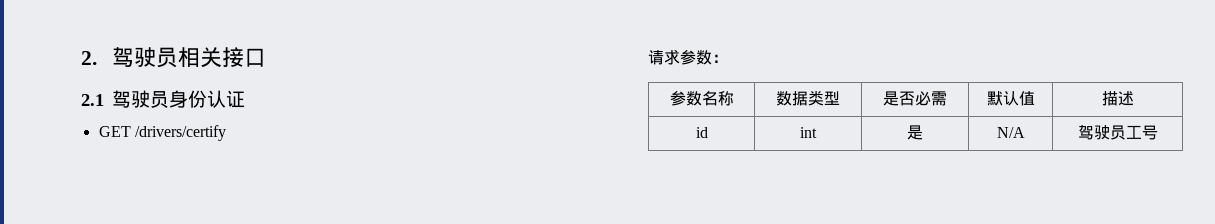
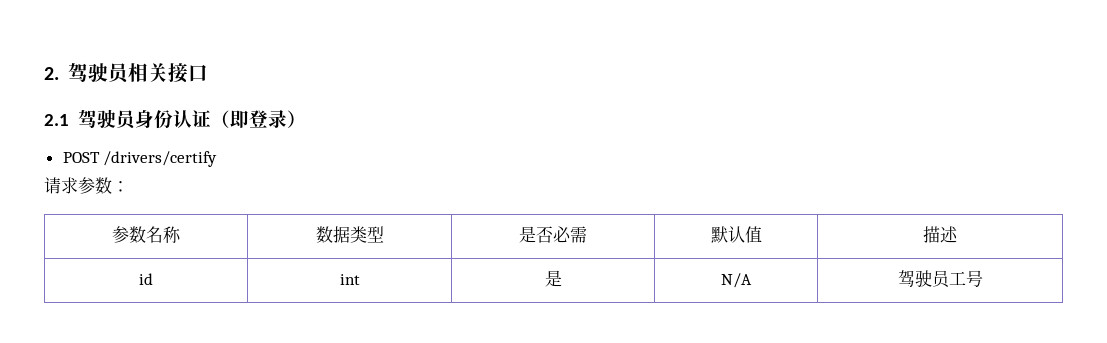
- 2.1驾驶员身份认证
- GET /drivers/certify
+ 2.1驾驶员身份认证（即登录）
+ POST /drivers/certify

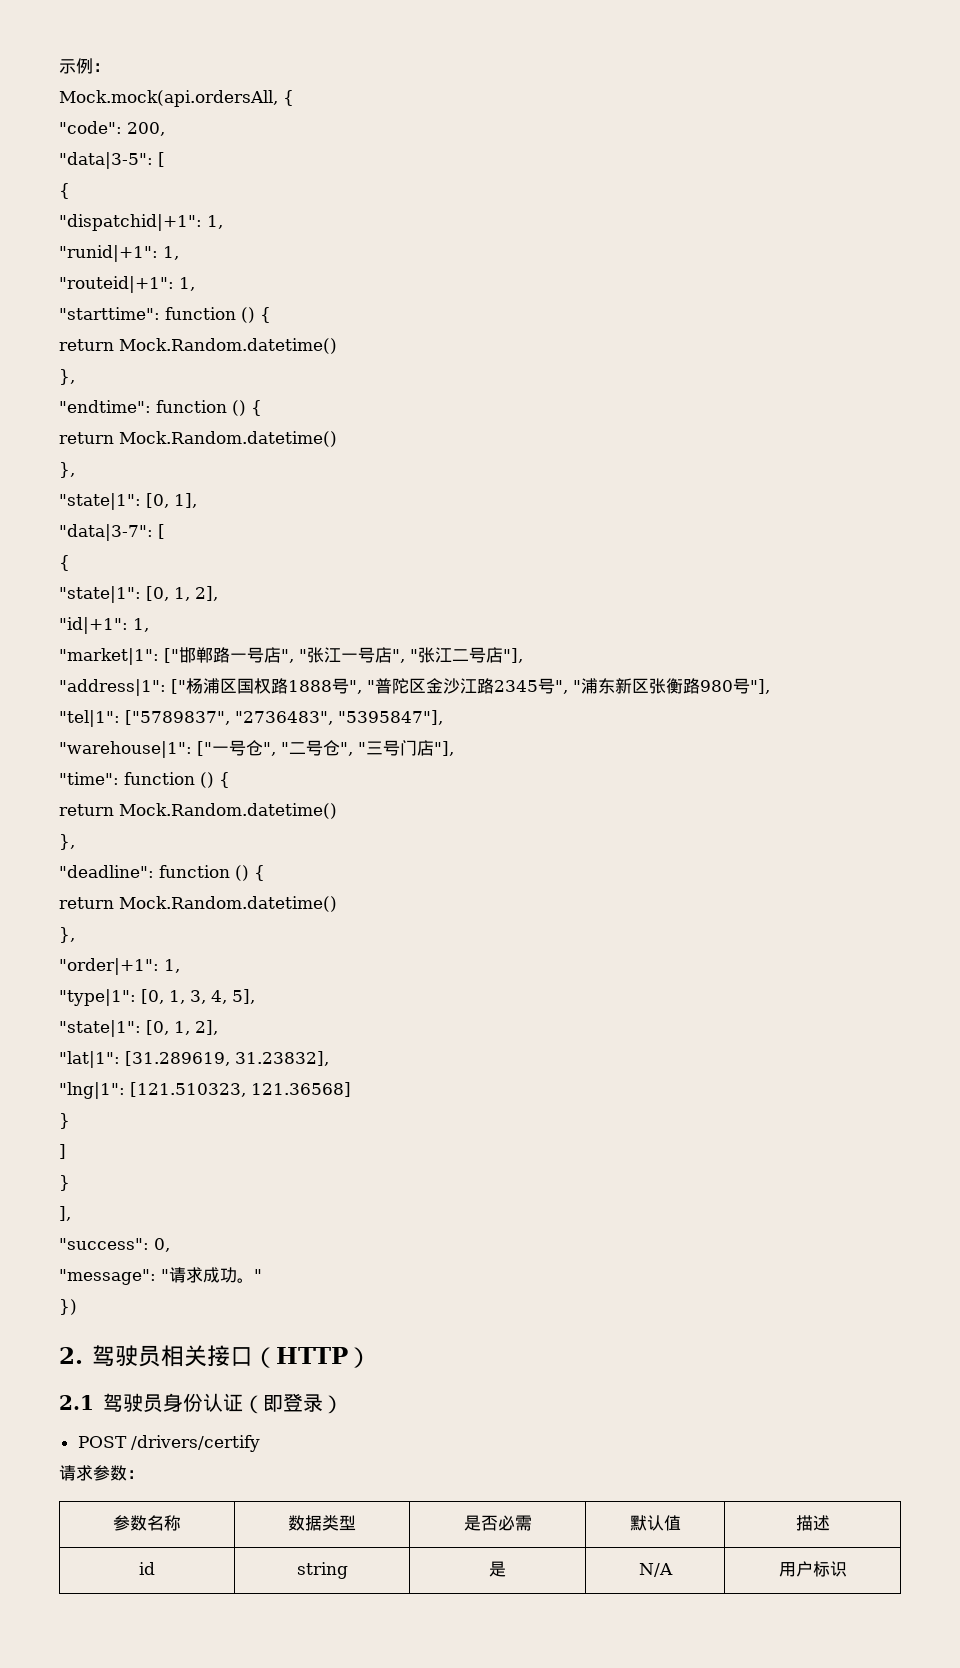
+ 示例：
+ Mock.mock(api.ordersAll, {
+ "code": 200,
+ "data|3-5": [
+ {
+ "dispatchid|+1": 1,
+ "runid|+1": 1,
+ "routeid|+1": 1,
+ "starttime": function () {
+ return Mock.Random.datetime()
+ },
+ "endtime": function () {
+ return Mock.Random.datetime()
+ },
+ "state|1": [0, 1],
+ "data|3-7": [
+ {
+ "state|1": [0, 1, 2],
+ "id|+1": 1,
+ "market|1": ["邯郸路一号店", "张江一号店", "张江二号店"],
+ "address|1": ["杨浦区国权路1888号", "普陀区金沙江路2345号", "浦东新区张衡路980号"],
+ "tel|1": ["5789837", "2736483", "5395847"],
+ "warehouse|1": ["一号仓", "二号仓", "三号门店"],
+ "time": function () {
+ return Mock.Random.datetime()
+ },
+ "deadline": function () {
+ return Mock.Random.datetime()
+ },
+ "order|+1": 1,
+ "type|1": [0, 1, 3, 4, 5],
+ "state|1": [0, 1, 2],
+ "lat|1": [31.289619, 31.23832],
+ "lng|1": [121.510323, 121.36568]
+ }
+ ]
+ }
+ ],
+ "success": 0,
+ "message": "请求成功。"
+ })
- 2.驾驶员相关接口
+ 2.驾驶员相关接口（HTTP）
- id | int | 是 | N/A | 驾驶员工号
+ id | string | 是 | N/A | 用户标识

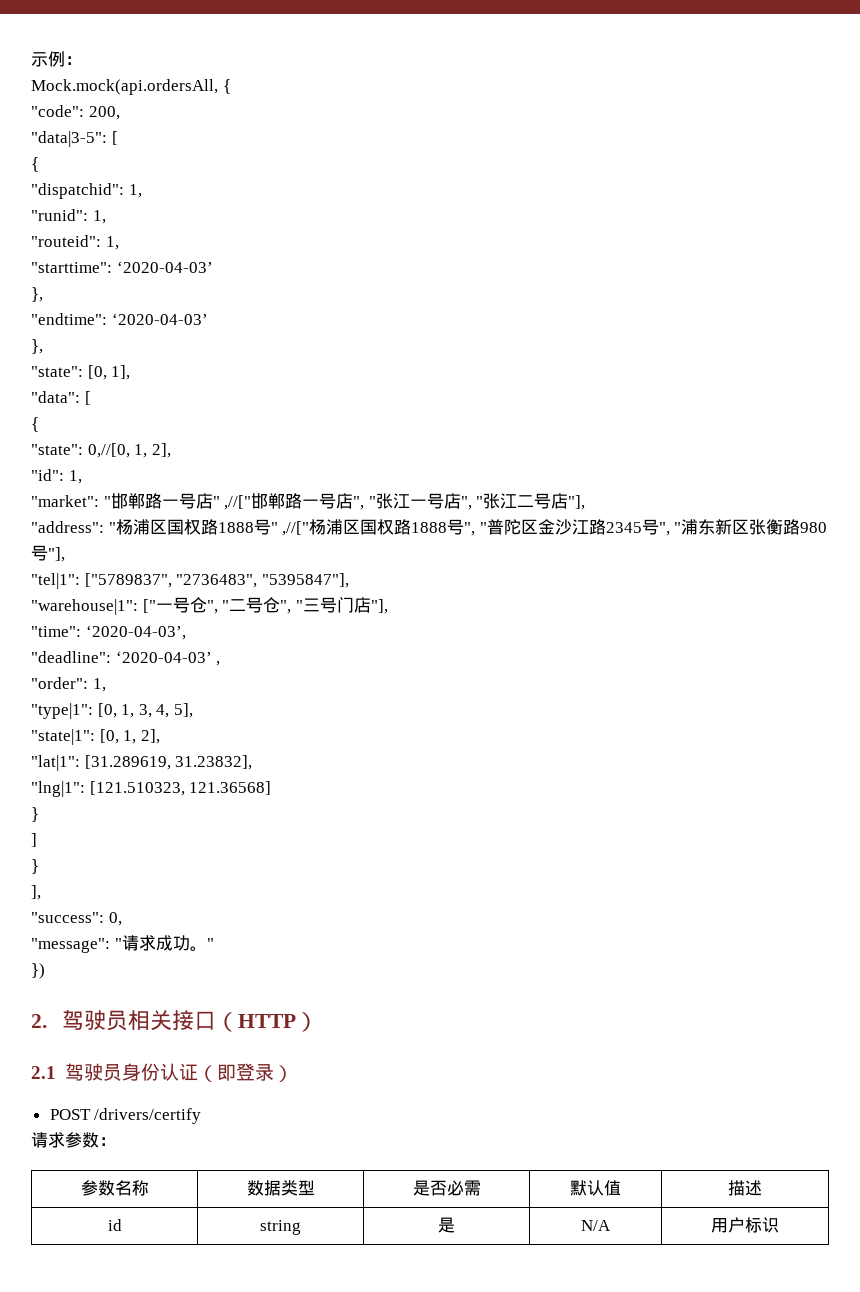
- "dispatchid|+1": 1,
- "runid|+1": 1,
- "routeid|+1": 1,
+ "dispatchid": 1,
+ "runid": 1,
+ "routeid": 1,
- "starttime": function () {
- return Mock.Random.datetime()
+ "starttime": ‘2020-04-03’
  },
- "endtime": function () {
- return Mock.Random.datetime()
+ "endtime": ‘2020-04-03’
  },
- "state|1": [0, 1],
+ "state": [0, 1],
- "data|3-7": [
+ "data": [
  {
- "state|1": [0, 1, 2],
- "id|+1": 1,
- "market|1": ["邯郸路一号店", "张江一号店", "张江二号店"],
+ "state": 0,//[0, 1, 2],
+ "id": 1,
+ "market": "邯郸路一号店" ,//["邯郸路一号店", "张江一号店", "张江二号店"],
- "address|1": ["杨浦区国权路1888号", "普陀区金沙江路2345号", "浦东新区张衡路980号"],
+ "address": "杨浦区国权路1888号" ,//["杨浦区国权路1888号", "普陀区金沙江路2345号", "浦东新区张衡路980号"],
- "time": function () {
- return Mock.Random.datetime()
- },
- "deadline": function () {
- return Mock.Random.datetime()
- },
- "order|+1": 1,
+ "time": ‘2020-04-03’,
+ "deadline": ‘2020-04-03’ ,
+ "order": 1,

